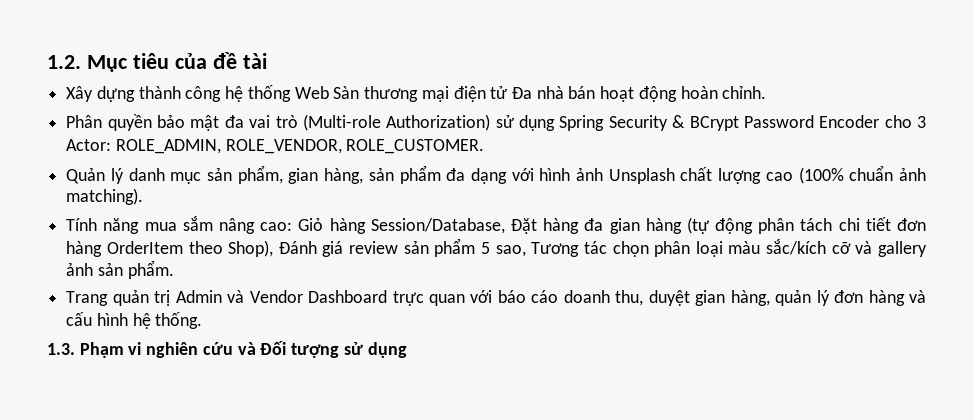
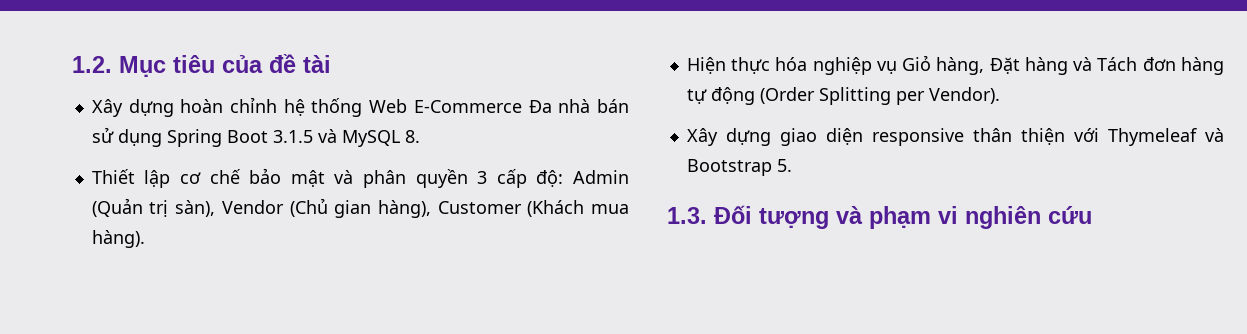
- Xây dựng thành công hệ thống Web Sàn thương mại điện tử Đa nhà bán hoạt động hoàn chỉnh.
- Phân quyền bảo mật đa vai trò (Multi-role Authorization) sử dụng Spring Security & BCrypt Password Encoder cho 3 Actor: ROLE_ADMIN, ROLE_VENDOR, ROLE_CUSTOMER.
- Quản lý danh mục sản phẩm, gian hàng, sản phẩm đa dạng với hình ảnh Unsplash chất lượng cao (100% chuẩn ảnh matching).
- Tính năng mua sắm nâng cao: Giỏ hàng Session/Database, Đặt hàng đa gian hàng (tự động phân tách chi tiết đơn hàng OrderItem theo Shop), Đánh giá review sản phẩm 5 sao, Tương tác chọn phân loại màu sắc/kích cỡ và gallery ảnh sản phẩm.
- Trang quản trị Admin và Vendor Dashboard trực quan với báo cáo doanh thu, duyệt gian hàng, quản lý đơn hàng và cấu hình hệ thống.
- 1.3. Phạm vi nghiên cứu và Đối tượng sử dụng
+ Xây dựng hoàn chỉnh hệ thống Web E-Commerce Đa nhà bán sử dụng Spring Boot 3.1.5 và MySQL 8.
+ Thiết lập cơ chế bảo mật và phân quyền 3 cấp độ: Admin (Quản trị sàn), Vendor (Chủ gian hàng), Customer (Khách mua hàng).
+ Hiện thực hóa nghiệp vụ Giỏ hàng, Đặt hàng và Tách đơn hàng tự động (Order Splitting per Vendor).
+ Xây dựng giao diện responsive thân thiện với Thymeleaf và Bootstrap 5.
+ 1.3. Đối tượng và phạm vi nghiên cứu

